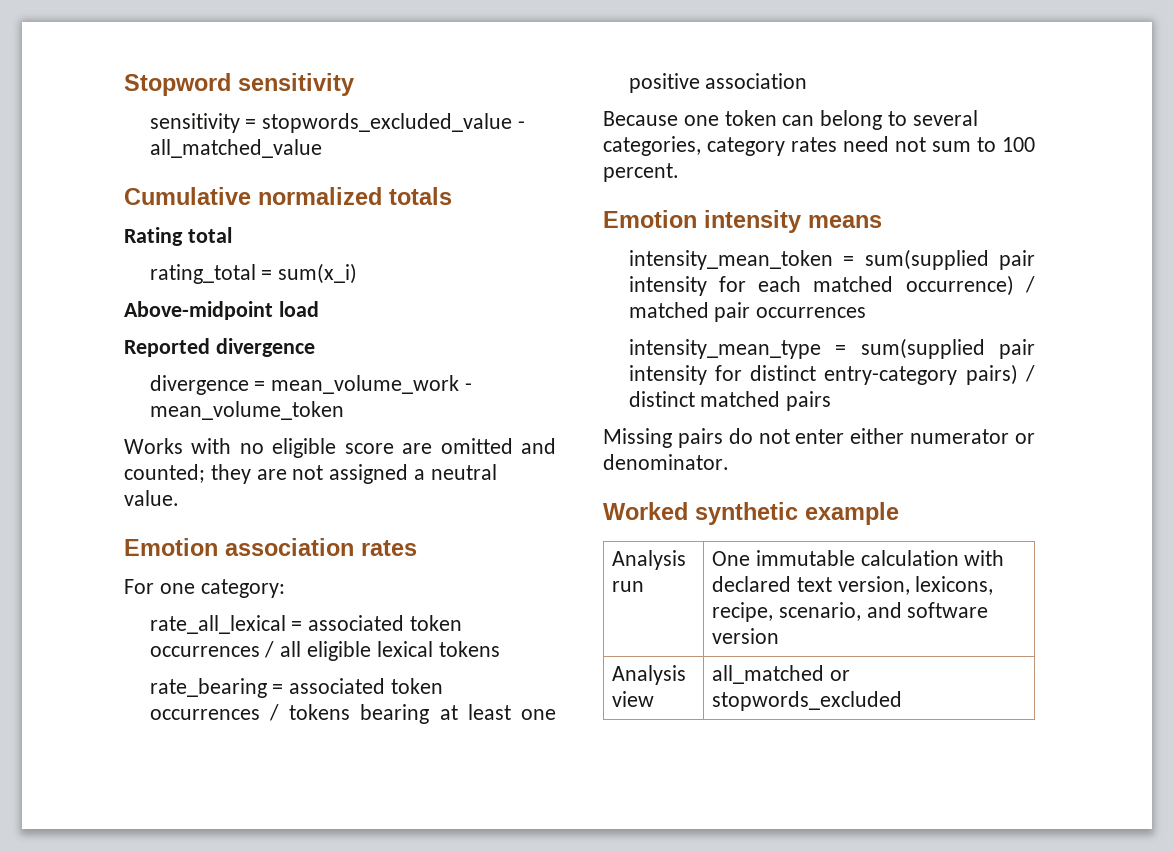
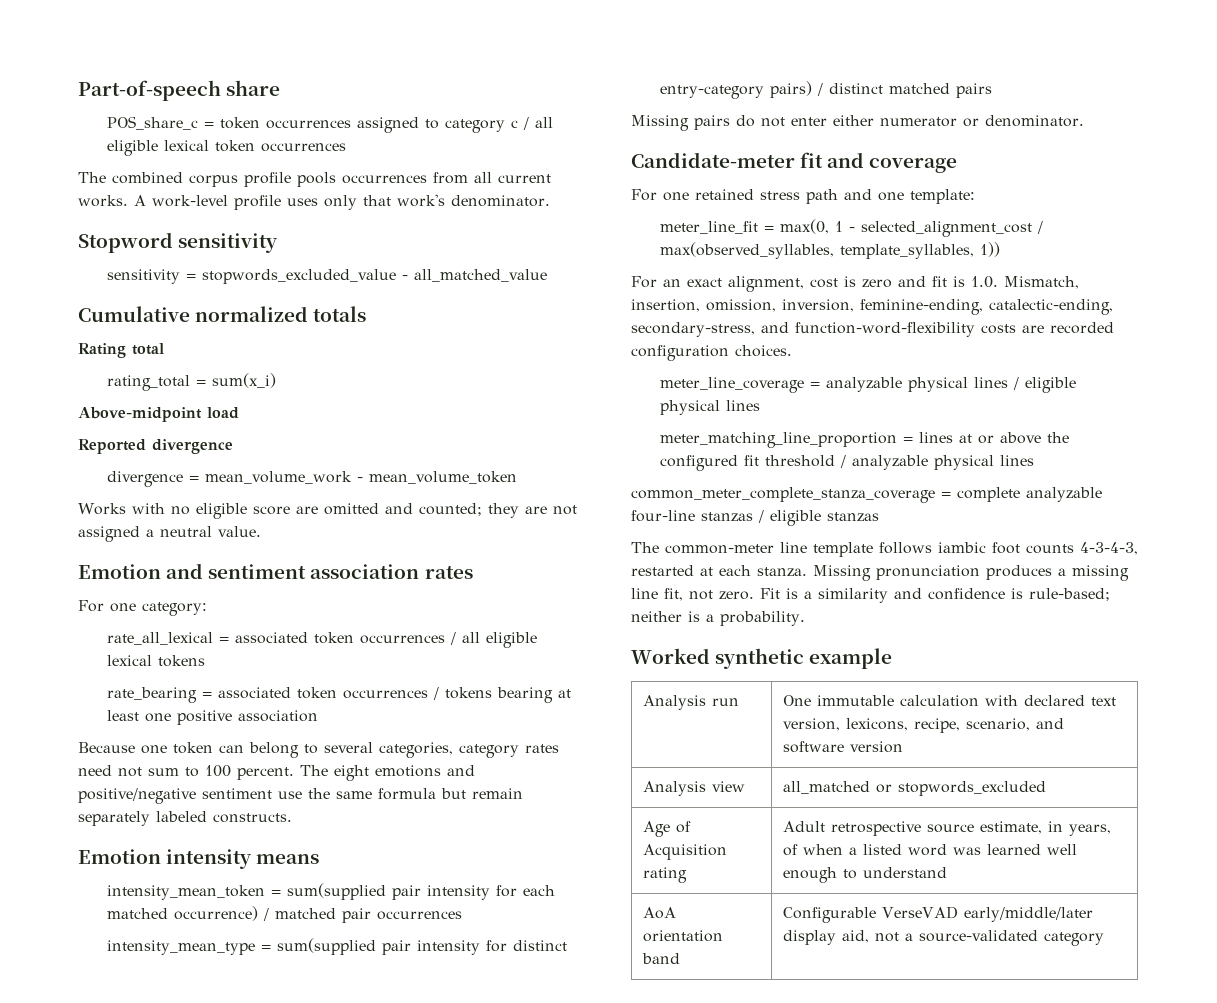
+ Part-of-speech share
+ POS_share_c = token occurrences assigned to category c / all eligible lexical token occurrences
+ The combined corpus profile pools occurrences from all current works. A work-level profile uses only that work's denominator.
- Emotion association rates
+ Emotion and sentiment association rates
+ The eight emotions and positive/negative sentiment use the same formula but remain separately labeled constructs.
+ Candidate-meter fit and coverage
+ For one retained stress path and one template:
+ meter_line_fit = max(0, 1 - selected_alignment_cost / max(observed_syllables, template_syllables, 1))
+ For an exact alignment, cost is zero and fit is 1.0. Mismatch, insertion, omission, inversion, feminine-ending, catalectic-ending, secondary-stress, and function-word-flexibility costs are recorded configuration choices.
+ meter_line_coverage = analyzable physical lines / eligible physical lines
+ meter_matching_line_proportion = lines at or above the configured fit threshold / analyzable physical lines
+ common_meter_complete_stanza_coverage = complete analyzable four-line stanzas / eligible stanzas
+ The common-meter line template follows iambic foot counts 4-3-4-3, restarted at each stanza. Missing pronunciation produces a missing line fit, not zero. Fit is a similarity and confidence is rule-based; neither is a probability.
+ Age of Acquisition rating | Adult retrospective source estimate, in years, of when a listed word was learned well enough to understand
+ AoA orientation band | Configurable VerseVAD early/middle/later display aid, not a source-validated category

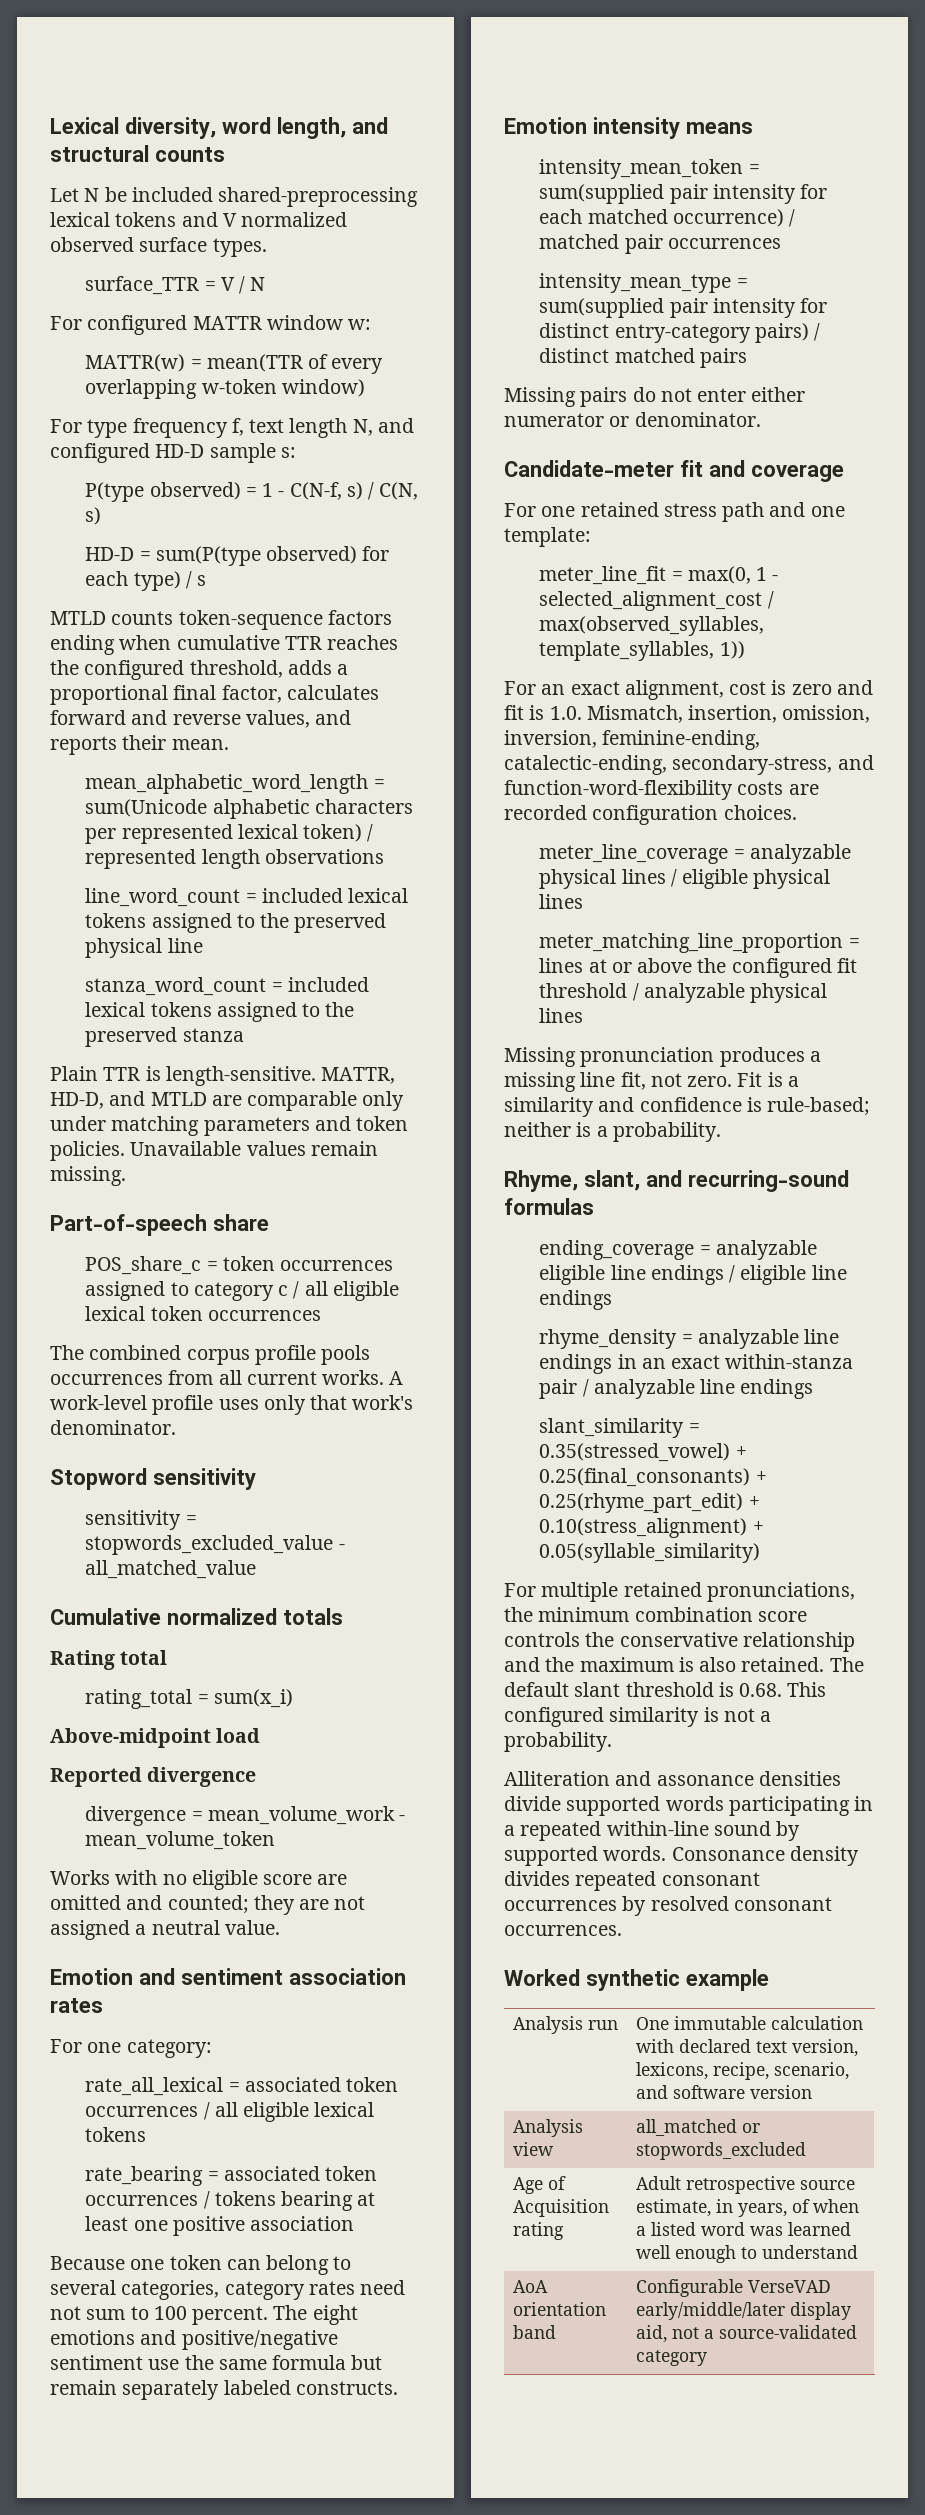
+ Lexical diversity, word length, and structural counts
+ Let N be included shared-preprocessing lexical tokens and V normalized observed surface types.
+ surface_TTR = V / N
+ For configured MATTR window w:
+ MATTR(w) = mean(TTR of every overlapping w-token window)
+ For type frequency f, text length N, and configured HD-D sample s:
+ P(type observed) = 1 - C(N-f, s) / C(N, s)
+ HD-D = sum(P(type observed) for each type) / s
+ MTLD counts token-sequence factors ending when cumulative TTR reaches the configured threshold, adds a proportional final factor, calculates forward and reverse values, and reports their mean.
+ mean_alphabetic_word_length = sum(Unicode alphabetic characters per represented lexical token) / represented length observations
+ line_word_count = included lexical tokens assigned to the preserved physical line
+ stanza_word_count = included lexical tokens assigned to the preserved stanza
+ Plain TTR is length-sensitive. MATTR, HD-D, and MTLD are comparable only under matching parameters and token policies. Unavailable values remain missing.
- common_meter_complete_stanza_coverage = complete analyzable four-line stanzas / eligible stanzas
- The common-meter line template follows iambic foot counts 4-3-4-3, restarted at each stanza.
+ Rhyme, slant, and recurring-sound formulas
+ ending_coverage = analyzable eligible line endings / eligible line endings
+ rhyme_density = analyzable line endings in an exact within-stanza pair / analyzable line endings
+ slant_similarity = 0.35(stressed_vowel) + 0.25(final_consonants) + 0.25(rhyme_part_edit) + 0.10(stress_alignment) + 0.05(syllable_similarity)
+ For multiple retained pronunciations, the minimum combination score controls the conservative relationship and the maximum is also retained. The default slant threshold is 0.68. This configured similarity is not a probability.
+ Alliteration and assonance densities divide supported words participating in a repeated within-line sound by supported words. Consonance density divides repeated consonant occurrences by resolved consonant occurrences.

